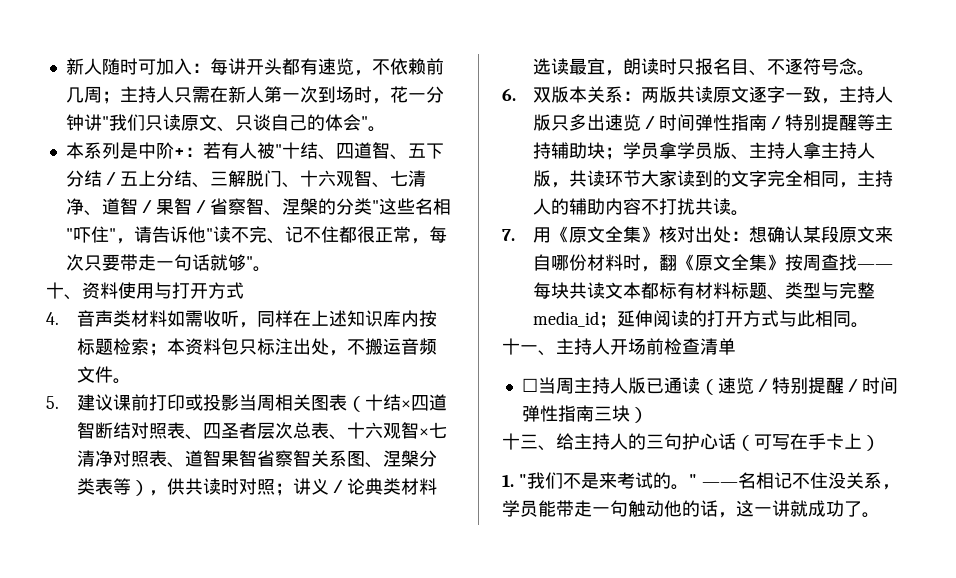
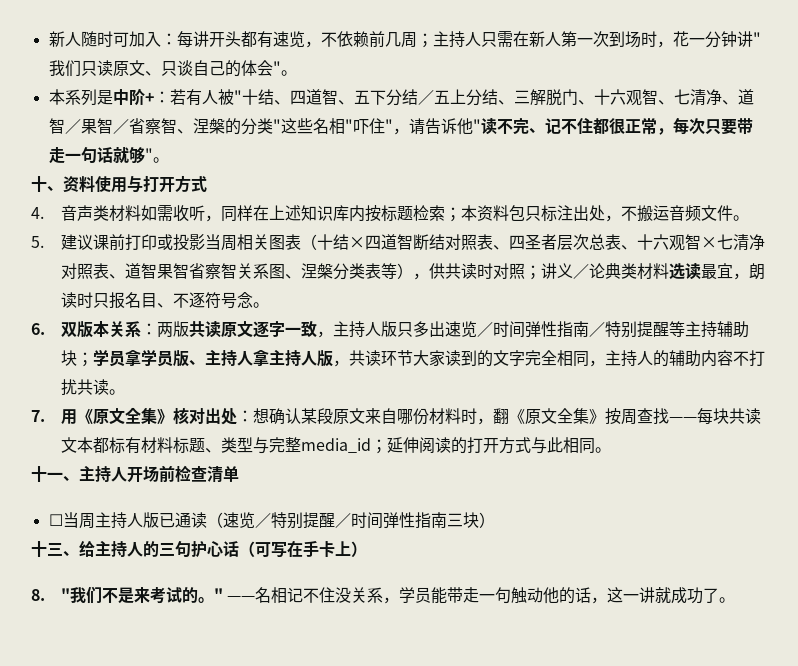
- 1. "我们不是来考试的。
+ 8. "我们不是来考试的。

